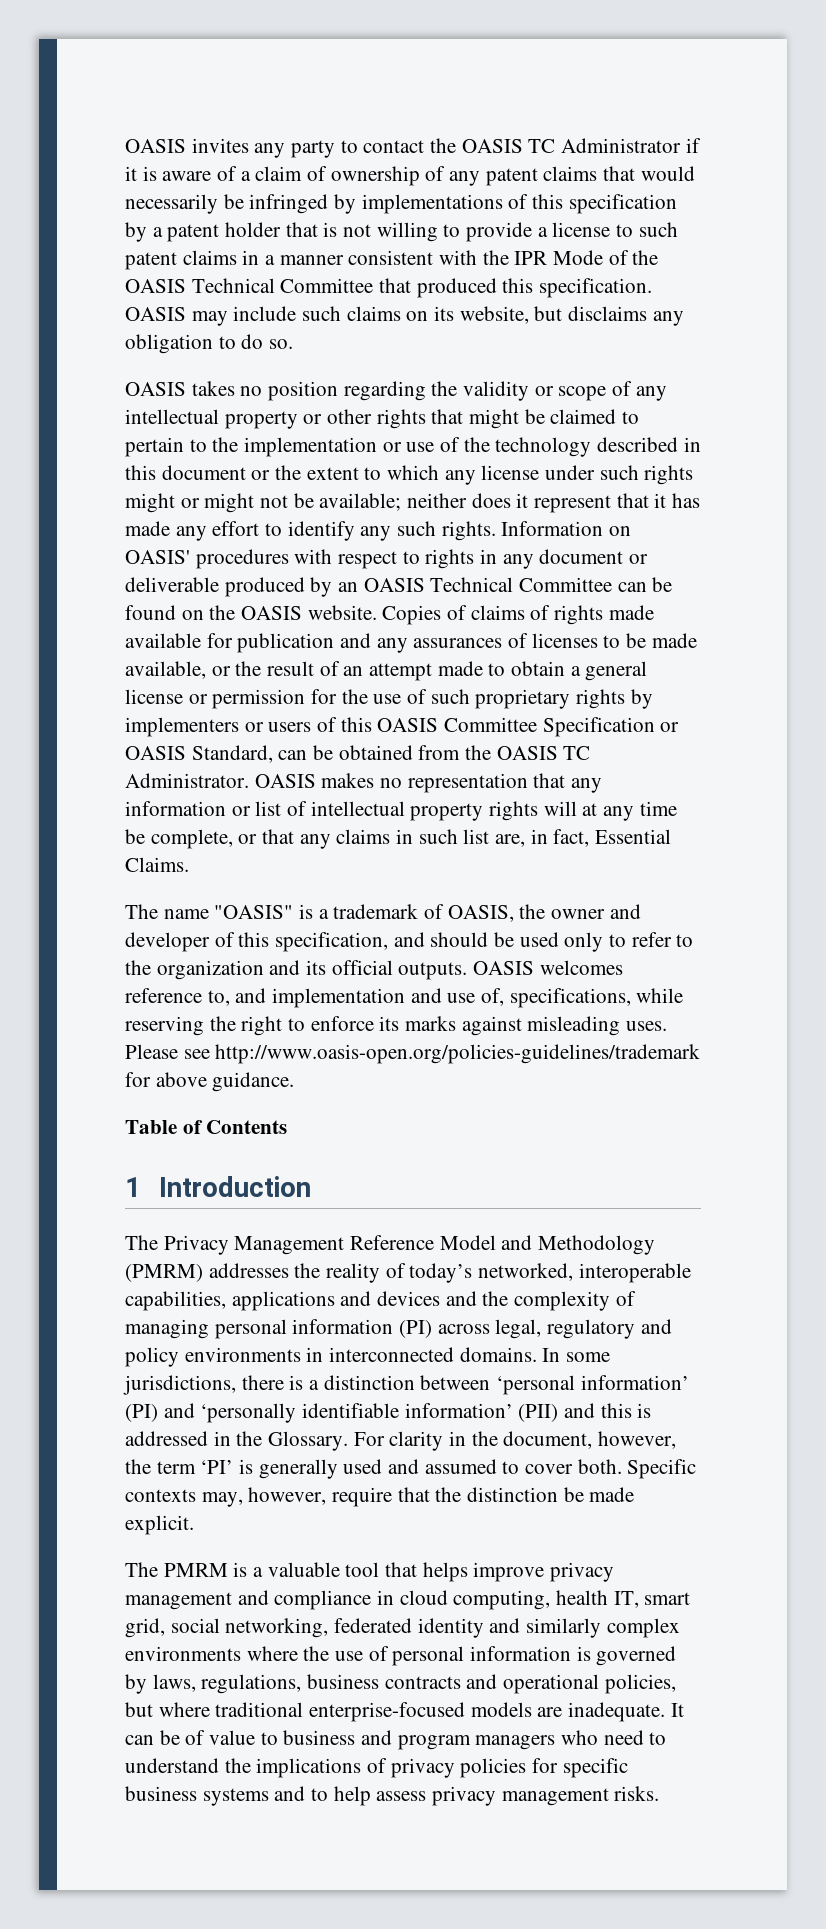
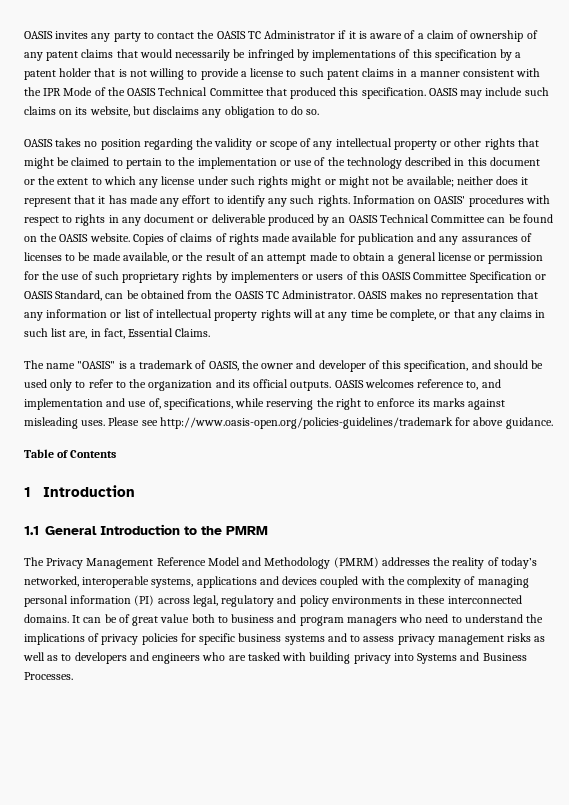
+ 1.1 General Introduction to the PMRM
- The Privacy Management Reference Model and Methodology (PMRM) addresses the reality of today’s networked, interoperable capabilities, applications and devices and the complexity of managing personal information (PI) across legal, regulatory and policy environments in interconnected domains.
+ The Privacy Management Reference Model and Methodology (PMRM) addresses the reality of today’s networked, interoperable systems, applications and devices coupled with the complexity of managing personal information (PI) across legal, regulatory and policy environments in these interconnected domains.
- In some jurisdictions, there is a distinction between ‘personal information’ (PI) and ‘personally identifiable information’ (PII) and this is addressed in the Glossary. For clarity in the document, however, the term ‘PI’ is generally used and assumed to cover both. Specific contexts may, however, require that the distinction be made explicit.
- The PMRM is a valuable tool that helps improve privacy management and compliance in cloud computing, health IT, smart grid, social networking, federated identity and similarly complex environments where the use of personal information is governed by laws, regulations, business contracts and operational policies, but where traditional enterprise-focused models are inadequate.
- It can be of value to business and program managers who need to understand the implications of privacy policies for specific business systems and to help assess privacy management risks.
+ It can be of great value both to business and program managers who need to understand the implications of privacy policies for specific business systems and to assess privacy management risks as well as to developers and engineers who are tasked with building privacy into Systems and Business Processes.

